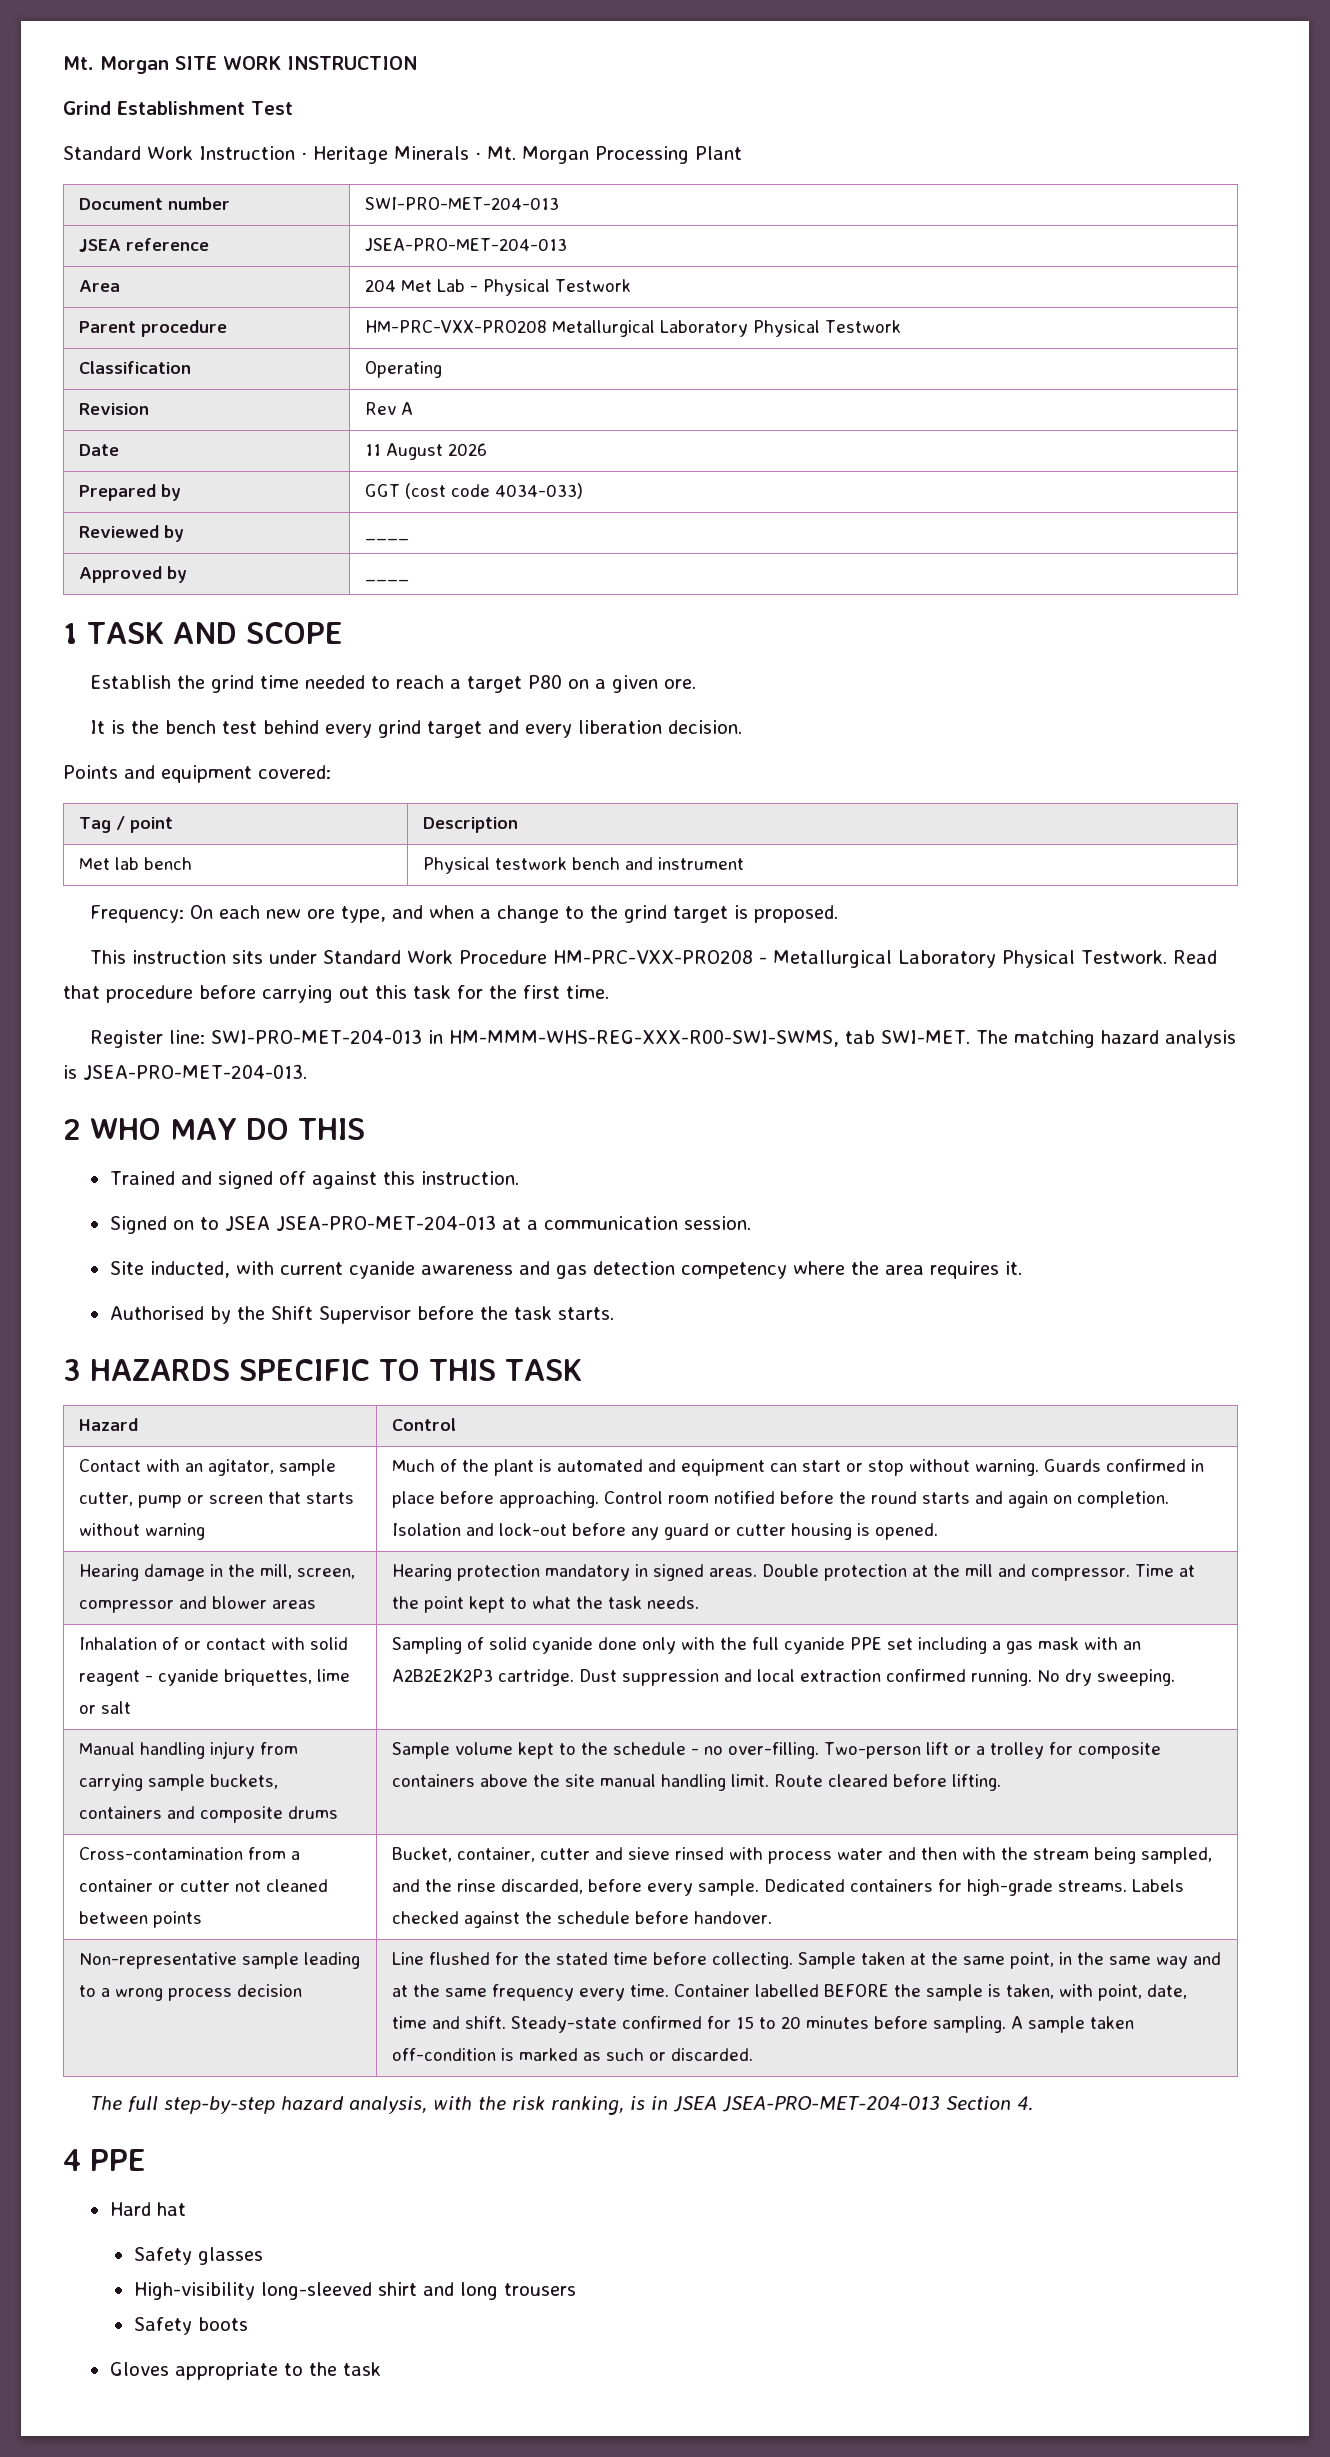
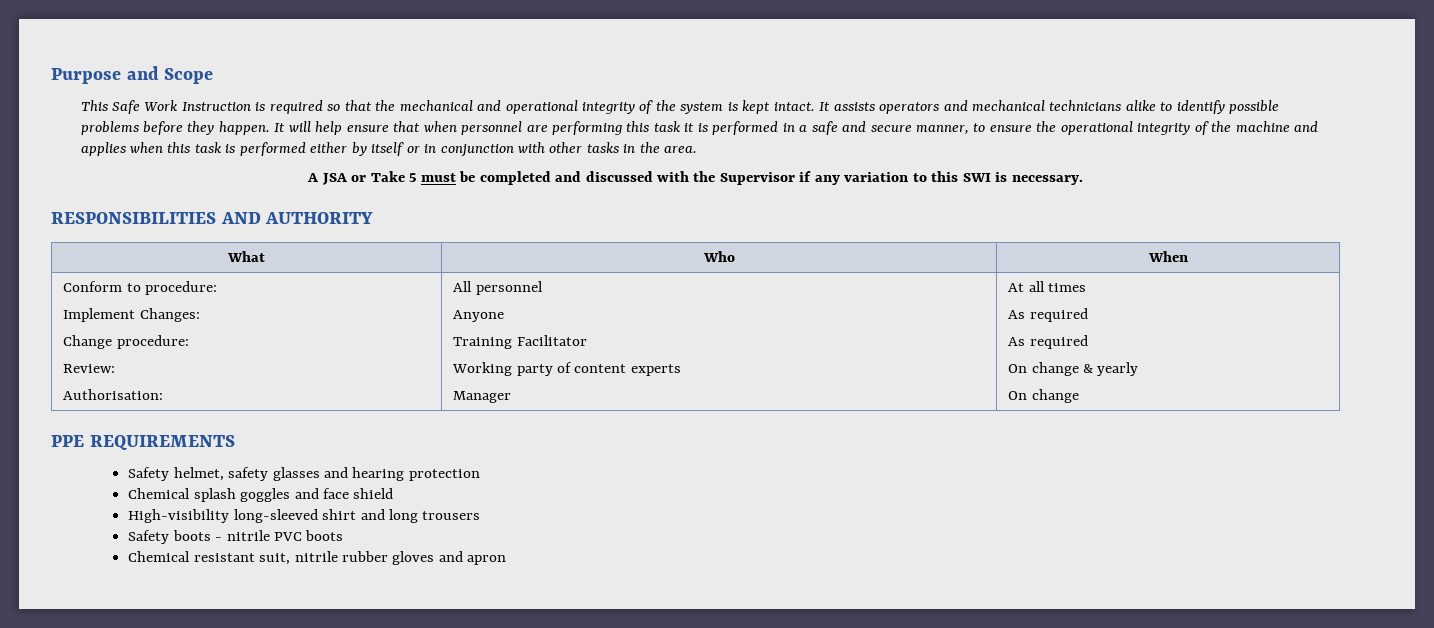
- Mt. Morgan SITE WORK INSTRUCTION
- Grind Establishment Test
- Standard Work Instruction · Heritage Minerals · Mt. Morgan Processing Plant
- Document number | SWI-PRO-MET-204-013
- JSEA reference | JSEA-PRO-MET-204-013
- Area | 204 Met Lab - Physical Testwork
- Parent procedure | HM-PRC-VXX-PRO208 Metallurgical Laboratory Physical Testwork
- Classification | Operating
- Revision | Rev A
- Date | 11 August 2026
- Prepared by | GGT (cost code 4034-033)
- Reviewed by | ____
- Approved by | ____
- 1 TASK AND SCOPE
- Establish the grind time needed to reach a target P80 on a given ore.
- It is the bench test behind every grind target and every liberation decision.
- Points and equipment covered:
- Tag / point | Description
- Met lab bench | Physical testwork bench and instrument
- Frequency: On each new ore type, and when a change to the grind target is proposed.
- This instruction sits under Standard Work Procedure HM-PRC-VXX-PRO208 - Metallurgical Laboratory Physical Testwork. Read that procedure before carrying out this task for the first time.
- Register line: SWI-PRO-MET-204-013 in HM-MMM-WHS-REG-XXX-R00-SWI-SWMS, tab SWI-MET. The matching hazard analysis is JSEA-PRO-MET-204-013.
- 2 WHO MAY DO THIS
- Trained and signed off against this instruction.
- Signed on to JSEA JSEA-PRO-MET-204-013 at a communication session.
- Site inducted, with current cyanide awareness and gas detection competency where the area requires it.
- Authorised by the Shift Supervisor before the task starts.
- 3 HAZARDS SPECIFIC TO THIS TASK
- Hazard | Control
- Contact with an agitator, sample cutter, pump or screen that starts without warning | Much of the plant is automated and equipment can start or stop without warning. Guards confirmed in place before approaching. Control room notified before the round starts and again on completion. Isolation and lock-out before any guard or cutter housing is opened.
- Hearing damage in the mill, screen, compressor and blower areas | Hearing protection mandatory in signed areas. Double protection at the mill and compressor. Time at the point kept to what the task needs.
- Inhalation of or contact with solid reagent - cyanide briquettes, lime or salt | Sampling of solid cyanide done only with the full cyanide PPE set including a gas mask with an A2B2E2K2P3 cartridge. Dust suppression and local extraction confirmed running. No dry sweeping.
- Manual handling injury from carrying sample buckets, containers and composite drums | Sample volume kept to the schedule - no over-filling. Two-person lift or a trolley for composite containers above the site manual handling limit. Route cleared before lifting.
- Cross-contamination from a container or cutter not cleaned between points | Bucket, container, cutter and sieve rinsed with process water and then with the stream being sampled, and the rinse discarded, before every sample. Dedicated containers for high-grade streams. Labels checked against the schedule before handover.
- Non-representative sample leading to a wrong process decision | Line flushed for the stated time before collecting. Sample taken at the same point, in the same way and at the same frequency every time. Container labelled BEFORE the sample is taken, with point, date, time and shift. Steady-state confirmed for 15 to 20 minutes before sampling. A sample taken off-condition is marked as such or discarded.
- The full step-by-step hazard analysis, with the risk ranking, is in JSEA JSEA-PRO-MET-204-013 Section 4.
- 4 PPE
- Hard hat
- Safety glasses
+ Purpose and Scope
+ This Safe Work Instruction is required so that the mechanical and operational integrity of the system is kept intact. It assists operators and mechanical technicians alike to identify possible problems before they happen. It will help ensure that when personnel are performing this task it is performed in a safe and secure manner, to ensure the operational integrity of the machine and applies when this task is performed either by itself or in conjunction with other tasks in the area.
+ A JSA or Take 5 must be completed and discussed with the Supervisor if any variation to this SWI is necessary.
+ RESPONSIBILITIES AND AUTHORITY
+ What | Who | When
+ Conform to procedure:
+ Implement Changes:
+ Change procedure:
+ Review:
+ Authorisation: | All personnel
+ Anyone
+ Training Facilitator
+ Working party of content experts
+ Manager | At all times
+ As required
+ As required
+ On change & yearly
+ On change
+ PPE REQUIREMENTS
+ Safety helmet, safety glasses and hearing protection
+ Chemical splash goggles and face shield
- Safety boots
- Gloves appropriate to the task
+ Safety boots - nitrile PVC boots
+ Chemical resistant suit, nitrile rubber gloves and apron

